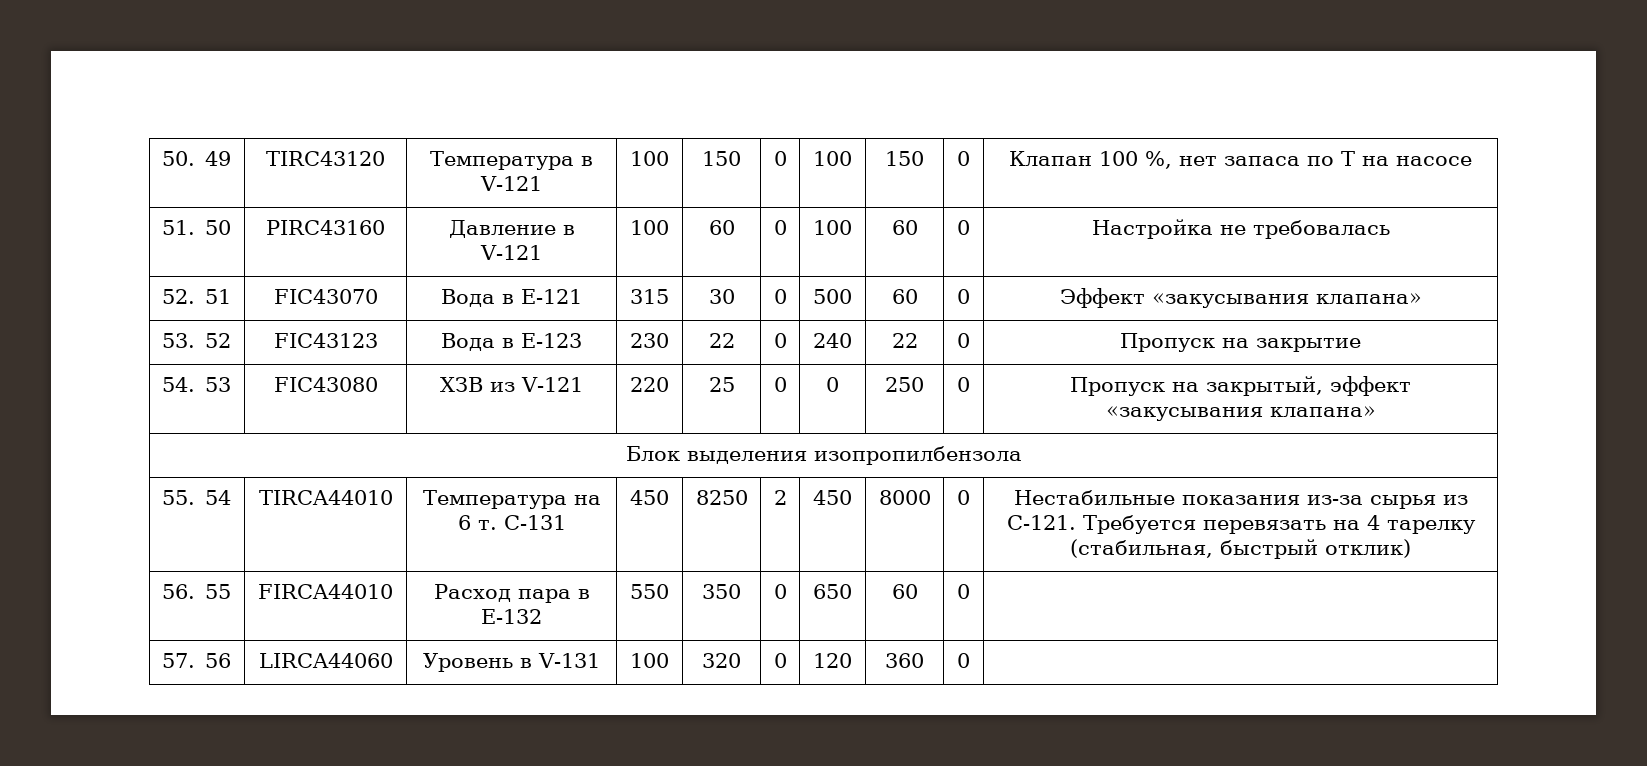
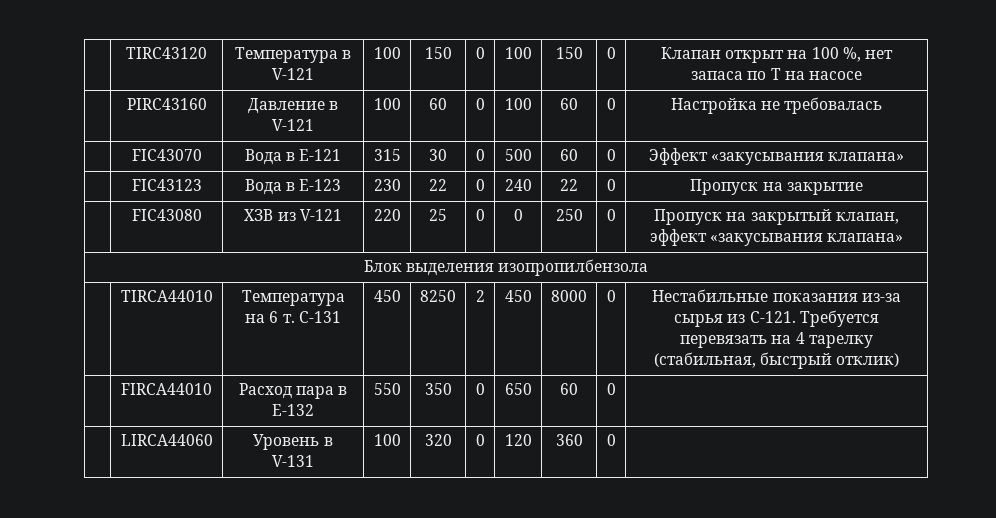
- 50. 49 | TIRC43120 | Температура в V-121 | 100 | 150 | 0 | 100 | 150 | 0 | Клапан 100 %, нет запаса по T на насосе
+ | TIRC43120 | Температура в V-121 | 100 | 150 | 0 | 100 | 150 | 0 | Клапан открыт на 100 %, нет запаса по T на насосе
- 51. 50 | PIRC43160 | Давление в V-121 | 100 | 60 | 0 | 100 | 60 | 0 | Настройка не требовалась
+ | PIRC43160 | Давление в V-121 | 100 | 60 | 0 | 100 | 60 | 0 | Настройка не требовалась
- 52. 51 | FIC43070 | Вода в Е-121 | 315 | 30 | 0 | 500 | 60 | 0 | Эффект «закусывания клапана»
+ | FIC43070 | Вода в Е-121 | 315 | 30 | 0 | 500 | 60 | 0 | Эффект «закусывания клапана»
- 53. 52 | FIC43123 | Вода в Е-123 | 230 | 22 | 0 | 240 | 22 | 0 | Пропуск на закрытие
+ | FIC43123 | Вода в Е-123 | 230 | 22 | 0 | 240 | 22 | 0 | Пропуск на закрытие
- 54. 53 | FIC43080 | ХЗВ из V-121 | 220 | 25 | 0 | 0 | 250 | 0 | Пропуск на закрытый, эффект «закусывания клапана»
+ | FIC43080 | ХЗВ из V-121 | 220 | 25 | 0 | 0 | 250 | 0 | Пропуск на закрытый клапан, эффект «закусывания клапана»
- 55. 54 | TIRCA44010 | Температура на 6 т. С-131 | 450 | 8250 | 2 | 450 | 8000 | 0 | Нестабильные показания из-за сырья из С-121. Требуется перевязать на 4 тарелку (стабильная, быстрый отклик)
+ | TIRCA44010 | Температура на 6 т. С-131 | 450 | 8250 | 2 | 450 | 8000 | 0 | Нестабильные показания из-за сырья из С-121. Требуется перевязать на 4 тарелку (стабильная, быстрый отклик)
- 56. 55 | FIRCA44010 | Расход пара в Е-132 | 550 | 350 | 0 | 650 | 60 | 0 |
+ | FIRCA44010 | Расход пара в Е-132 | 550 | 350 | 0 | 650 | 60 | 0 |
- 57. 56 | LIRCA44060 | Уровень в V-131 | 100 | 320 | 0 | 120 | 360 | 0 |
+ | LIRCA44060 | Уровень в V-131 | 100 | 320 | 0 | 120 | 360 | 0 |

